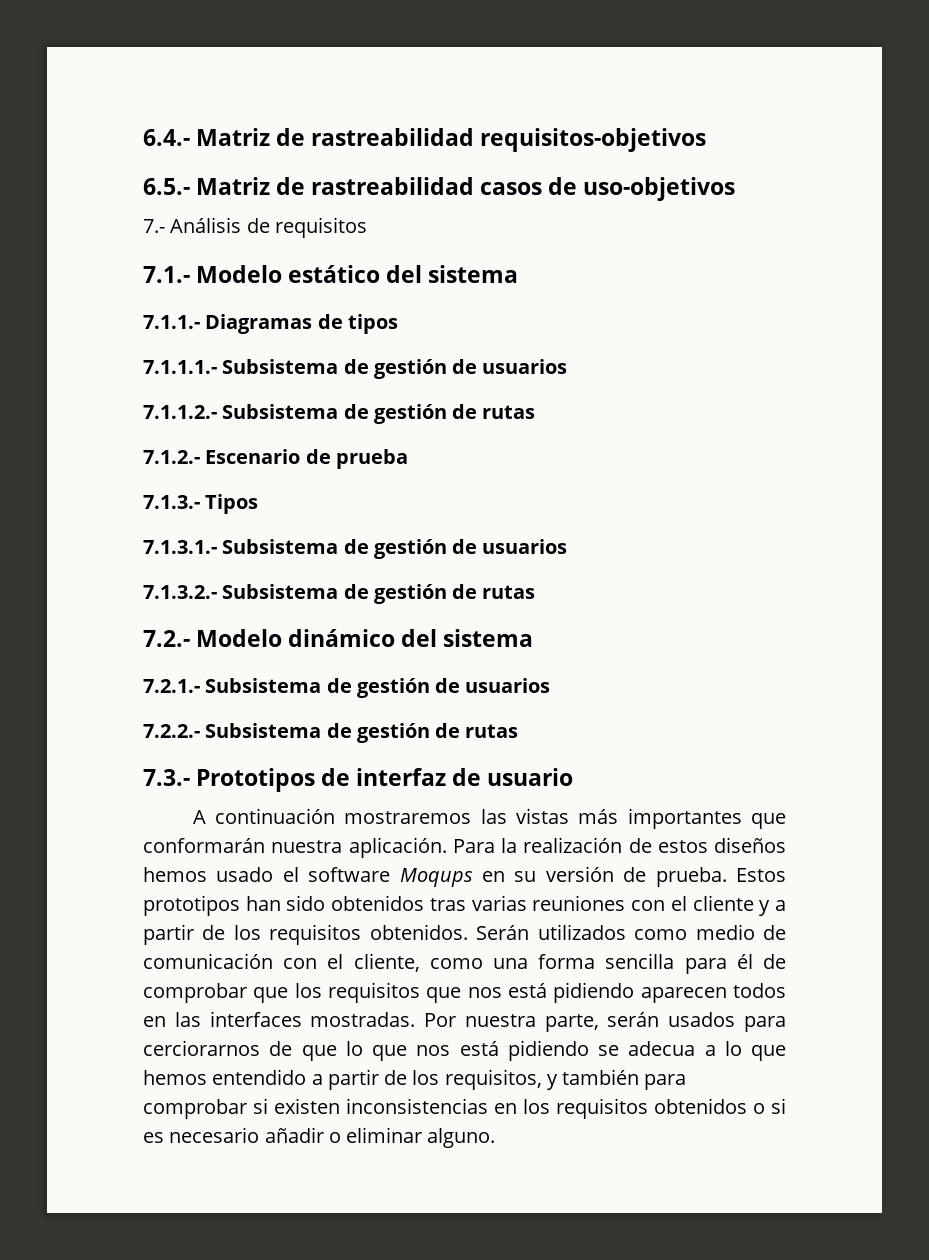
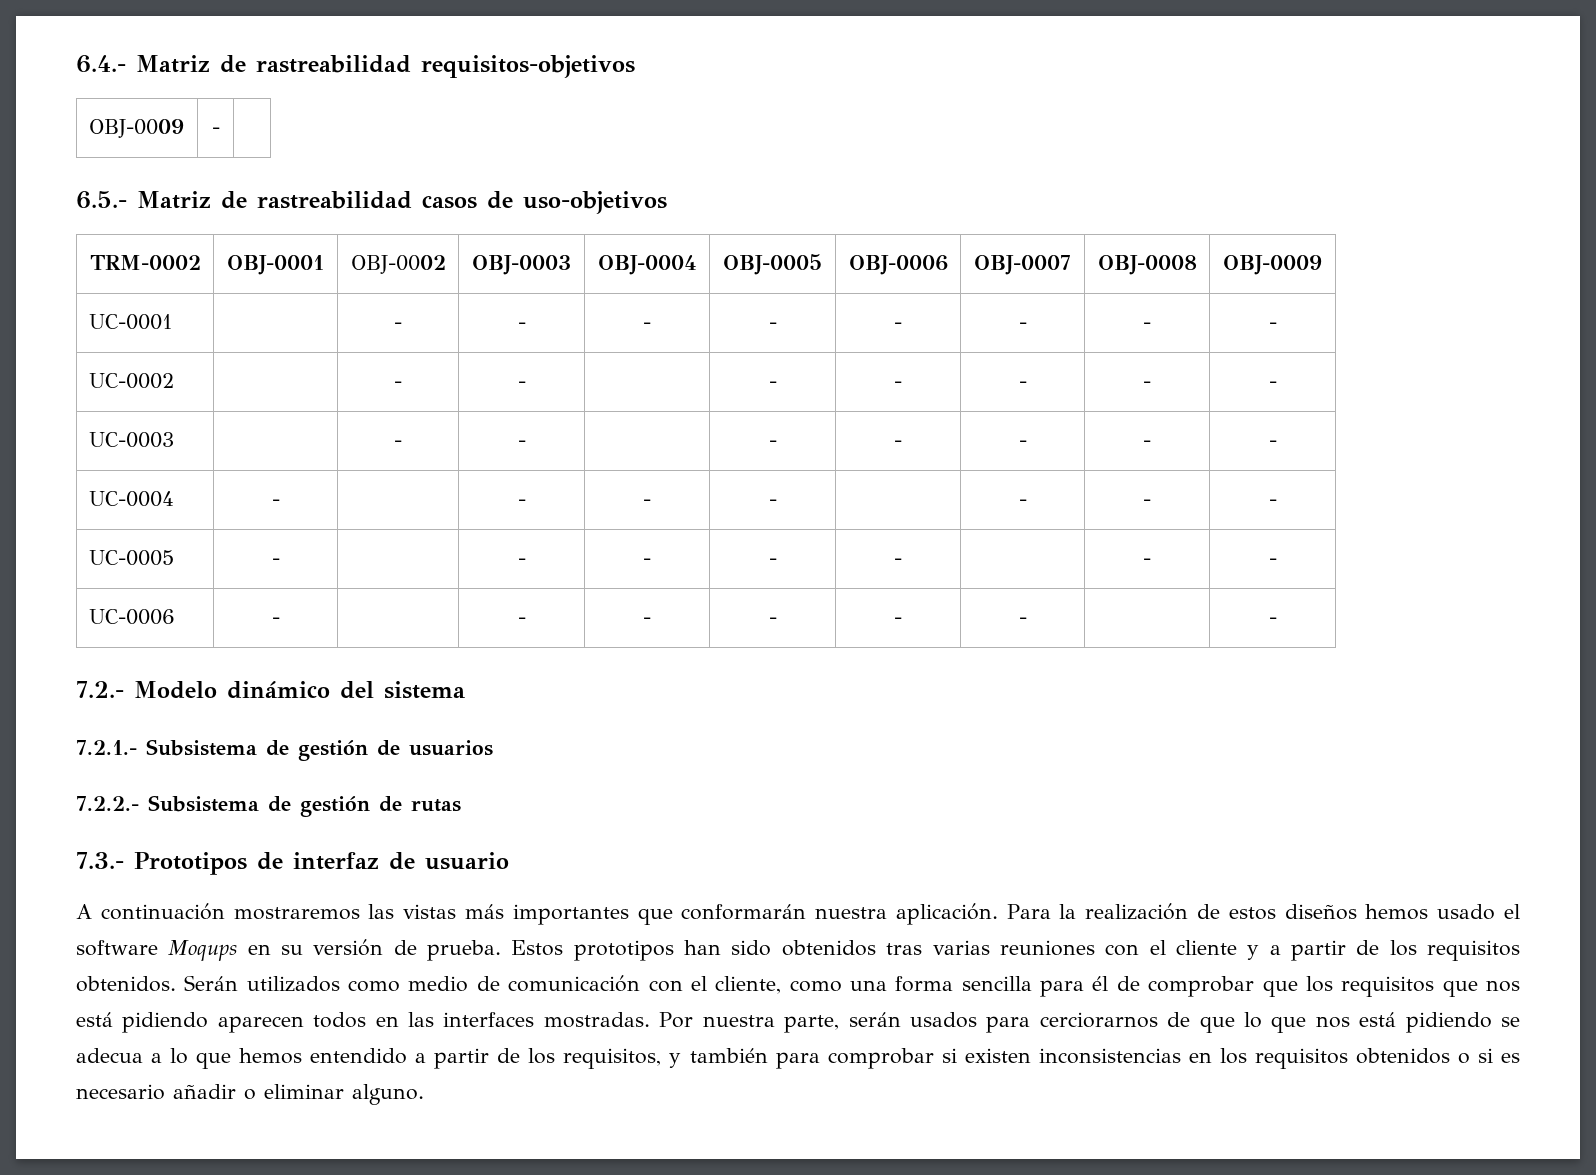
+ OBJ-0009 | - |
- 7.- Análisis de requisitos
- 7.1.- Modelo estático del sistema
- 7.1.1.- Diagramas de tipos
- 7.1.1.1.- Subsistema de gestión de usuarios
- 7.1.1.2.- Subsistema de gestión de rutas
- 7.1.2.- Escenario de prueba
- 7.1.3.- Tipos
- 7.1.3.1.- Subsistema de gestión de usuarios
- 7.1.3.2.- Subsistema de gestión de rutas
+ TRM-0002 | OBJ-0001 | OBJ-0002 | OBJ-0003 | OBJ-0004 | OBJ-0005 | OBJ-0006 | OBJ-0007 | OBJ-0008 | OBJ-0009
+ UC-0001 | | - | - | - | - | - | - | - | -
+ UC-0002 | | - | - | | - | - | - | - | -
+ UC-0003 | | - | - | | - | - | - | - | -
+ UC-0004 | - | | - | - | - | | - | - | -
+ UC-0005 | - | | - | - | - | - | | - | -
+ UC-0006 | - | | - | - | - | - | - | | -

